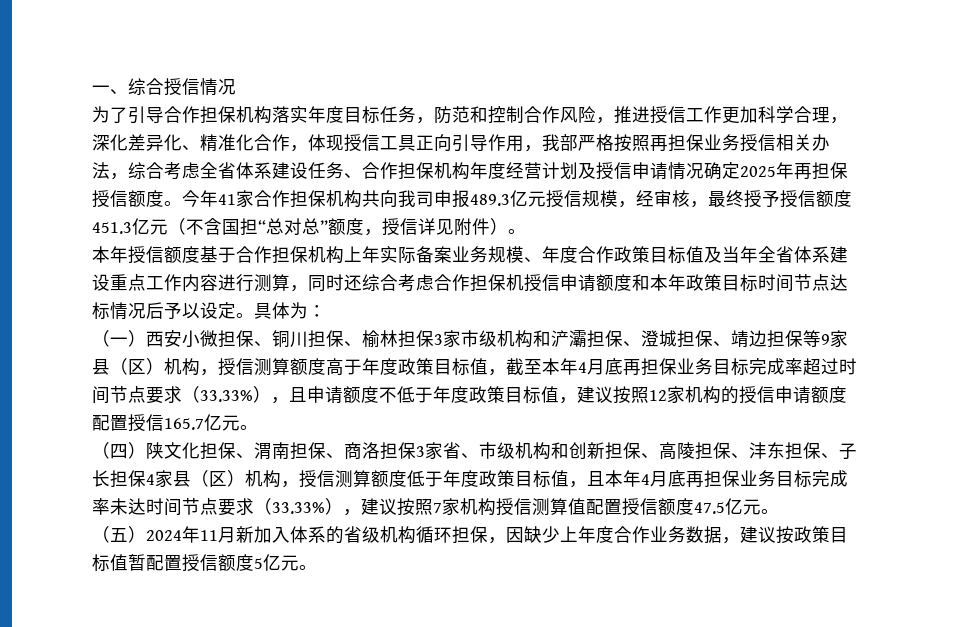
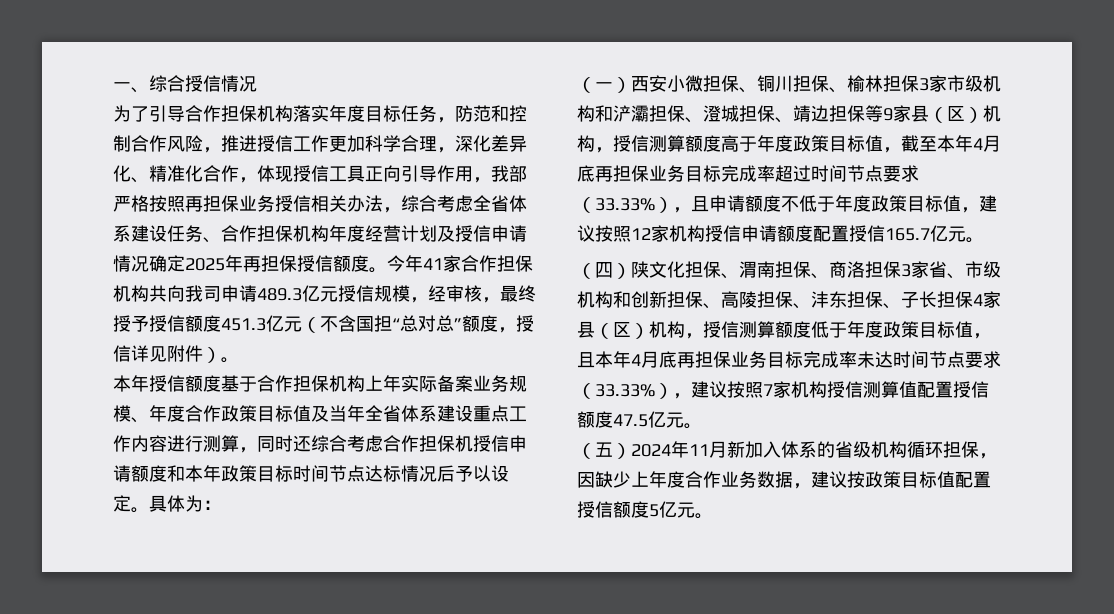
- 今年41家合作担保机构共向我司申报489.3亿元授信规模，经审核，最终授予授信额度451.3亿元（不含国担“总对总”额度，授信详见附件）。
+ 今年41家合作担保机构共向我司申请489.3亿元授信规模，经审核，最终授予授信额度451.3亿元（不含国担“总对总”额度，授信详见附件）。
- （一）西安小微担保、铜川担保、榆林担保3家市级机构和浐灞担保、澄城担保、靖边担保等9家县（区）机构，授信测算额度高于年度政策目标值，截至本年4月底再担保业务目标完成率超过时间节点要求（33.33%），且申请额度不低于年度政策目标值，建议按照12家机构的授信申请额度配置授信165.7亿元。
+ （一）西安小微担保、铜川担保、榆林担保3家市级机构和浐灞担保、澄城担保、靖边担保等9家县（区）机构，授信测算额度高于年度政策目标值，截至本年4月底再担保业务目标完成率超过时间节点要求（33.33%），且申请额度不低于年度政策目标值，建议按照12家机构授信申请额度配置授信165.7亿元。
- （五）2024年11月新加入体系的省级机构循环担保，因缺少上年度合作业务数据，建议按政策目标值暂配置授信额度5亿元。
+ （五）2024年11月新加入体系的省级机构循环担保，因缺少上年度合作业务数据，建议按政策目标值配置授信额度5亿元。

